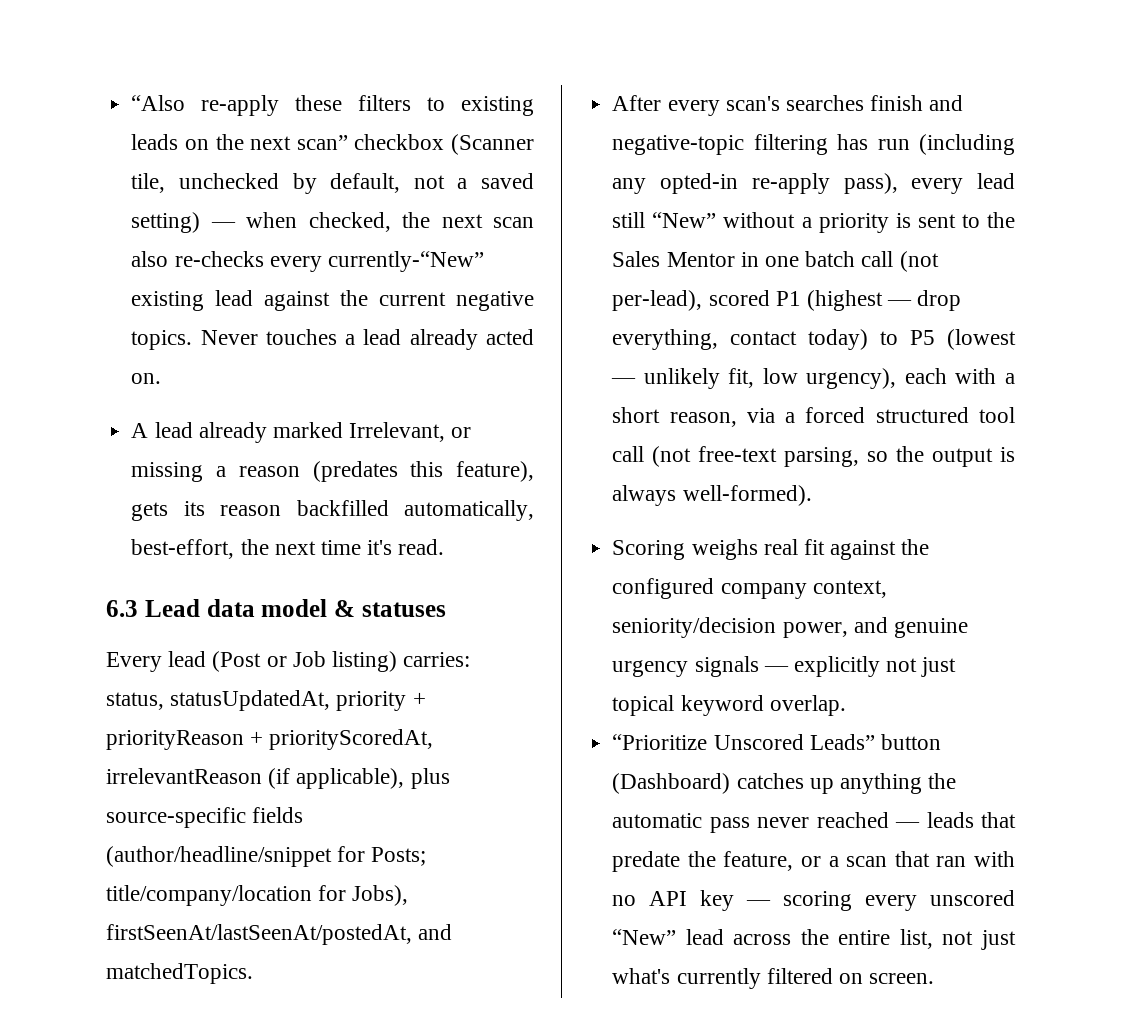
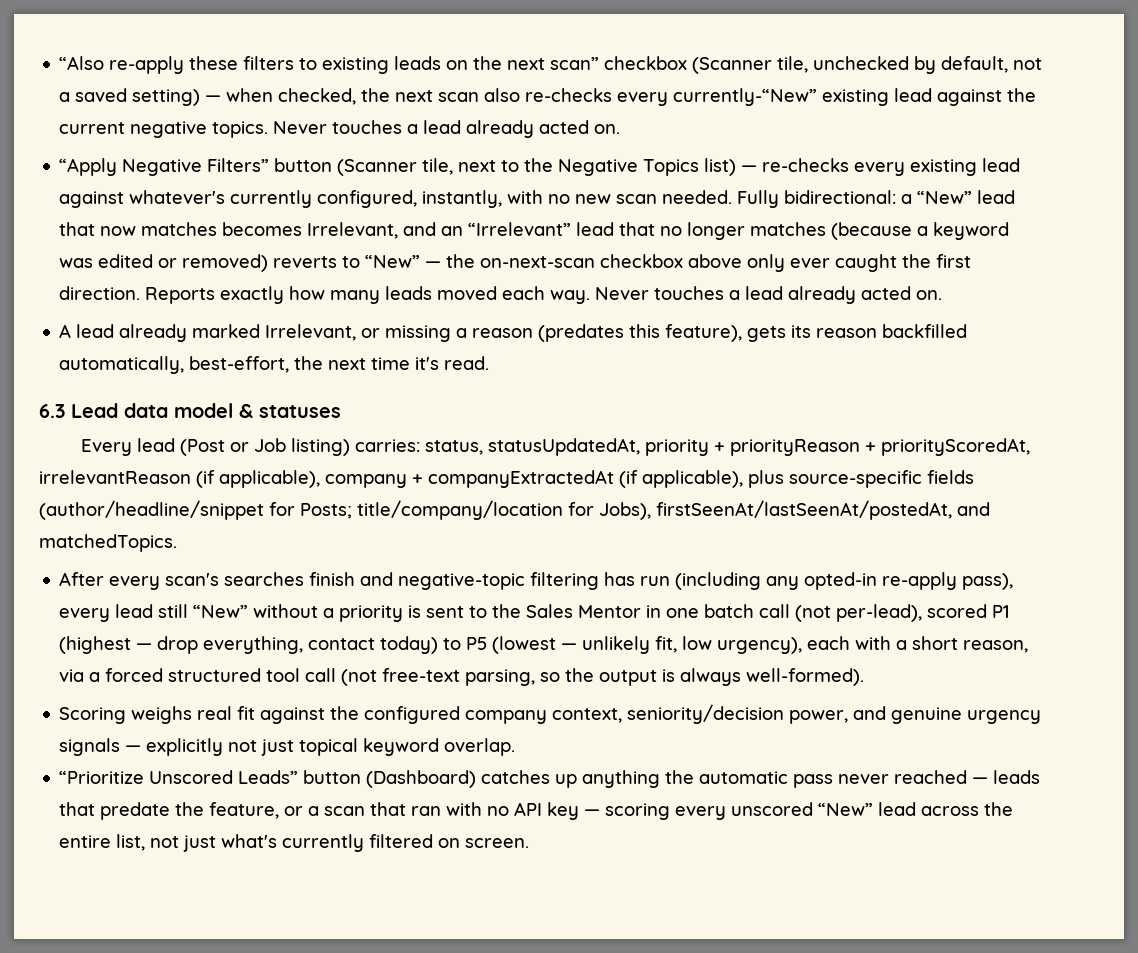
+ “Apply Negative Filters” button (Scanner tile, next to the Negative Topics list) — re-checks every existing lead against whatever's currently configured, instantly, with no new scan needed. Fully bidirectional: a “New” lead that now matches becomes Irrelevant, and an “Irrelevant” lead that no longer matches (because a keyword was edited or removed) reverts to “New” — the on-next-scan checkbox above only ever caught the first direction. Reports exactly how many leads moved each way. Never touches a lead already acted on.
- Every lead (Post or Job listing) carries: status, statusUpdatedAt, priority + priorityReason + priorityScoredAt, irrelevantReason (if applicable), plus source-specific fields (author/headline/snippet for Posts; title/company/location for Jobs), firstSeenAt/lastSeenAt/postedAt, and matchedTopics.
+ Every lead (Post or Job listing) carries: status, statusUpdatedAt, priority + priorityReason + priorityScoredAt, irrelevantReason (if applicable), company + companyExtractedAt (if applicable), plus source-specific fields (author/headline/snippet for Posts; title/company/location for Jobs), firstSeenAt/lastSeenAt/postedAt, and matchedTopics.

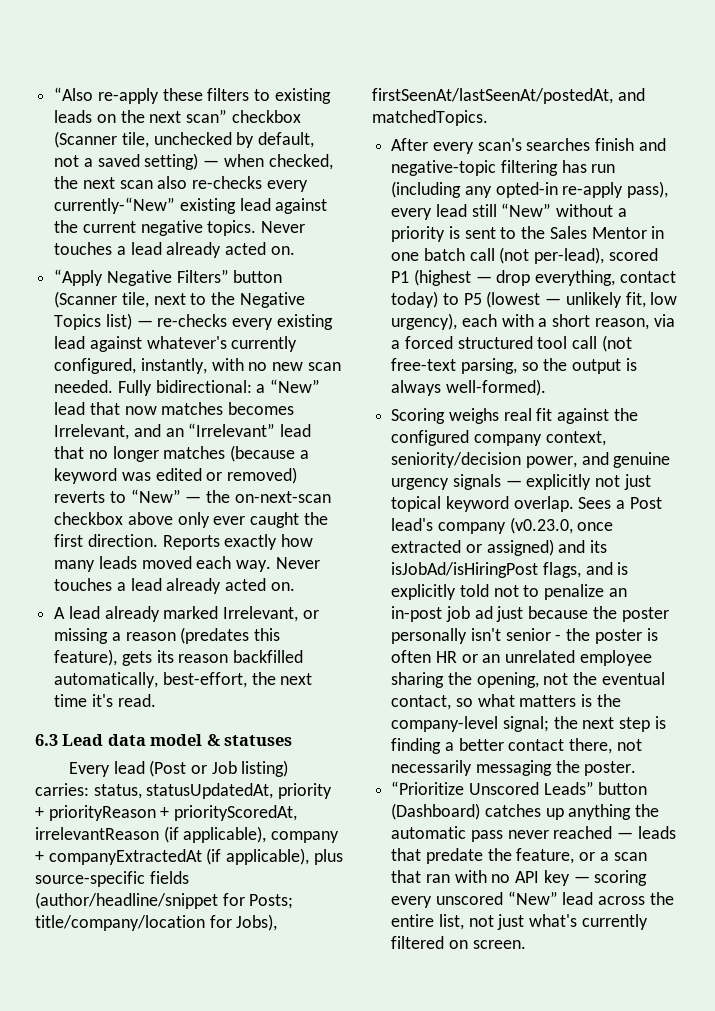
+ Sees a Post lead's company (v0.23.0, once extracted or assigned) and its isJobAd/isHiringPost flags, and is explicitly told not to penalize an in-post job ad just because the poster personally isn't senior - the poster is often HR or an unrelated employee sharing the opening, not the eventual contact, so what matters is the company-level signal; the next step is finding a better contact there, not necessarily messaging the poster.

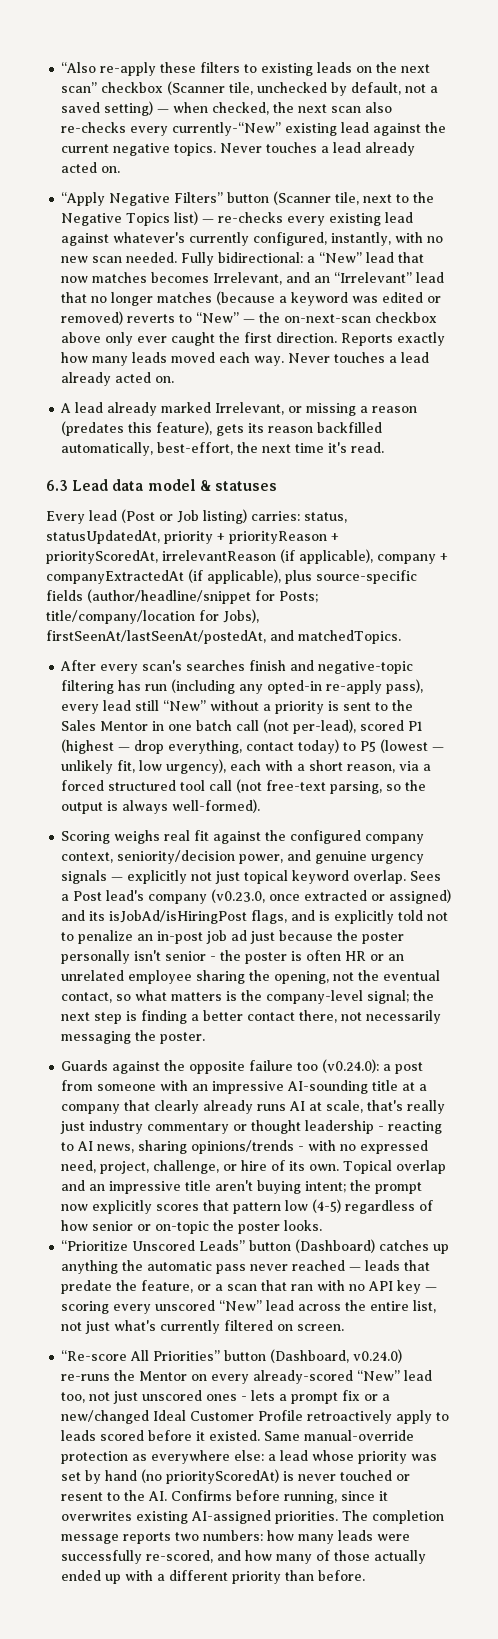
+ Guards against the opposite failure too (v0.24.0): a post from someone with an impressive AI-sounding title at a company that clearly already runs AI at scale, that's really just industry commentary or thought leadership - reacting to AI news, sharing opinions/trends - with no expressed need, project, challenge, or hire of its own. Topical overlap and an impressive title aren't buying intent; the prompt now explicitly scores that pattern low (4-5) regardless of how senior or on-topic the poster looks.
+ “Re-score All Priorities” button (Dashboard, v0.24.0) re-runs the Mentor on every already-scored “New” lead too, not just unscored ones - lets a prompt fix or a new/changed Ideal Customer Profile retroactively apply to leads scored before it existed. Same manual-override protection as everywhere else: a lead whose priority was set by hand (no priorityScoredAt) is never touched or resent to the AI. Confirms before running, since it overwrites existing AI-assigned priorities. The completion message reports two numbers: how many leads were successfully re-scored, and how many of those actually ended up with a different priority than before.

